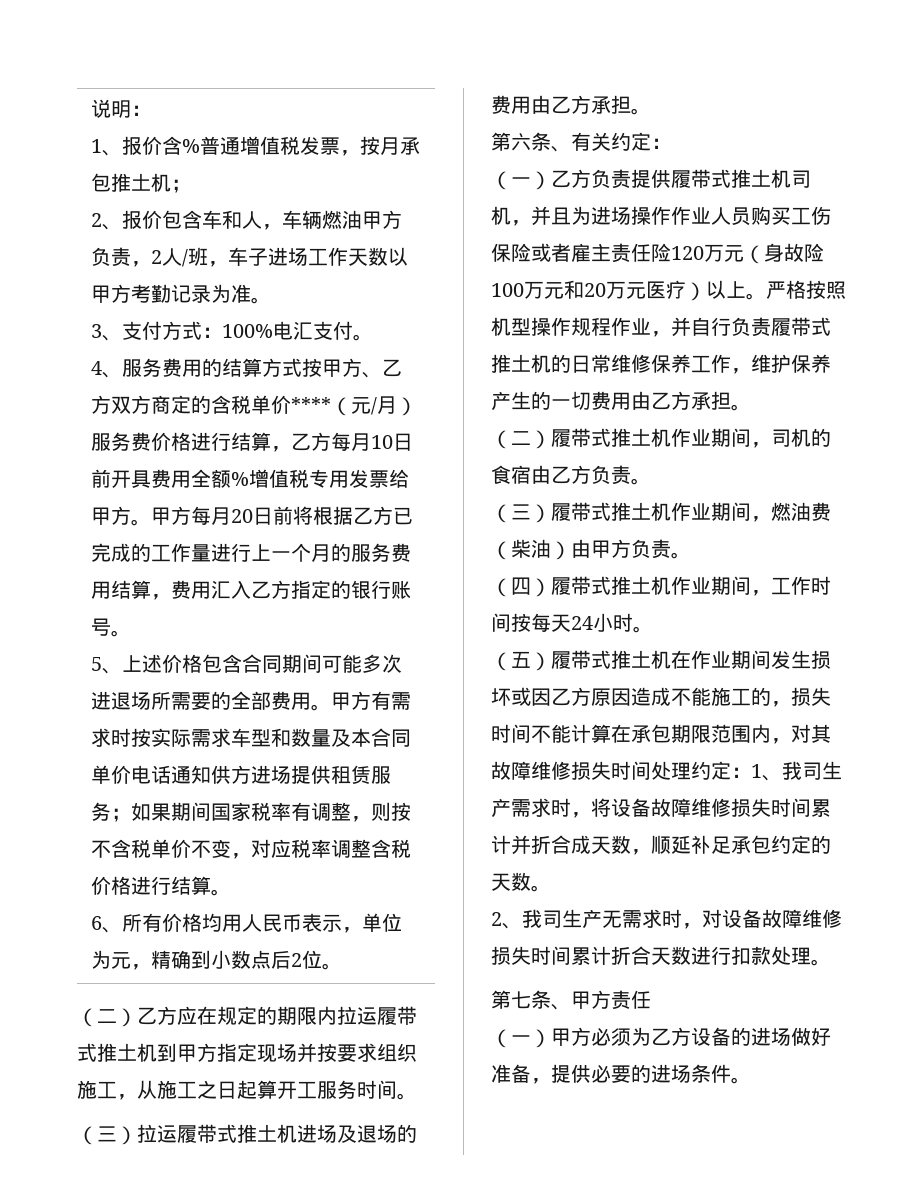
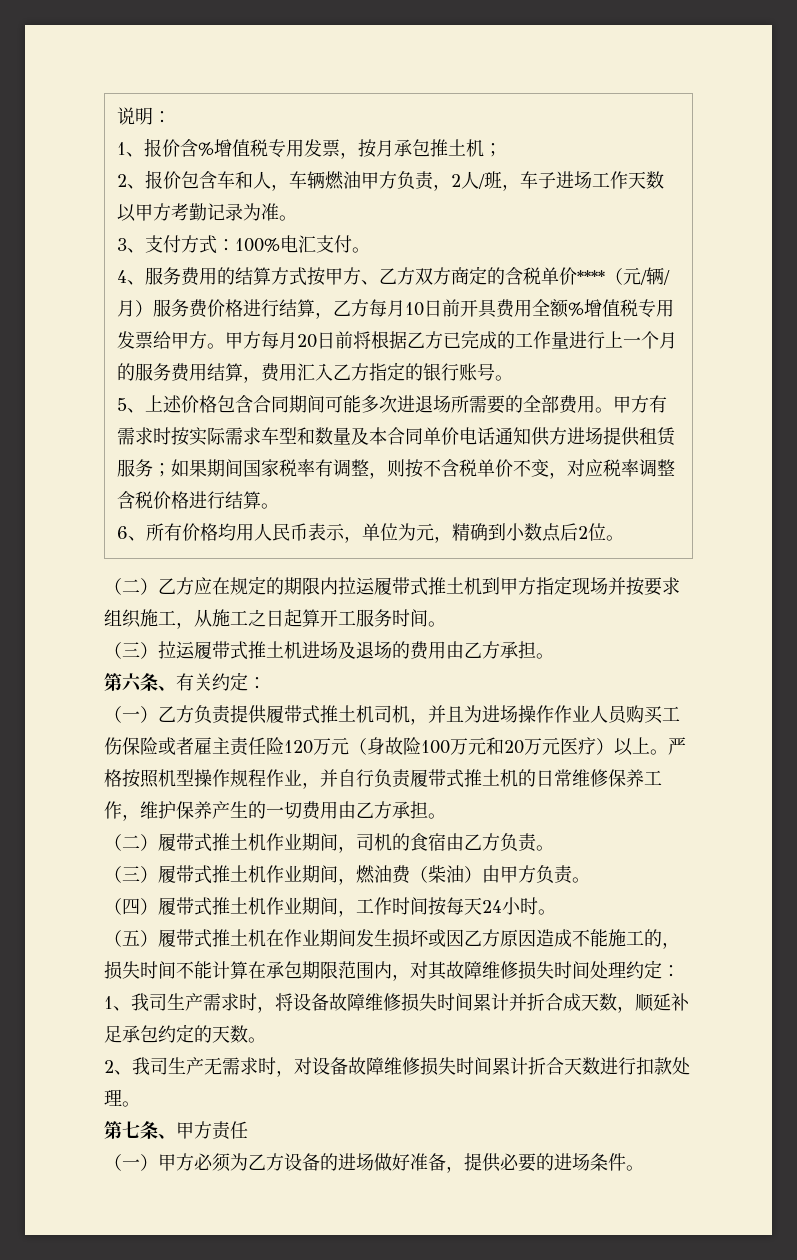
- 1、报价含%普通增值税发票，按月承包推土机；
+ 1、报价含%增值税专用发票，按月承包推土机；
- 4、服务费用的结算方式按甲方、乙方双方商定的含税单价****（元/月）服务费价格进行结算，乙方每月10日前开具费用全额%增值税专用发票给甲方。
+ 4、服务费用的结算方式按甲方、乙方双方商定的含税单价****（元/辆/月）服务费价格进行结算，乙方每月10日前开具费用全额%增值税专用发票给甲方。

